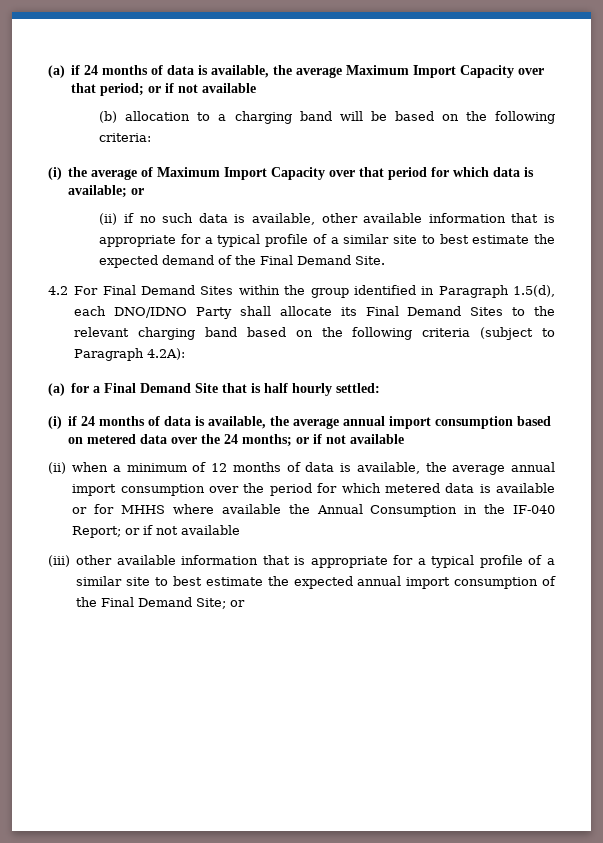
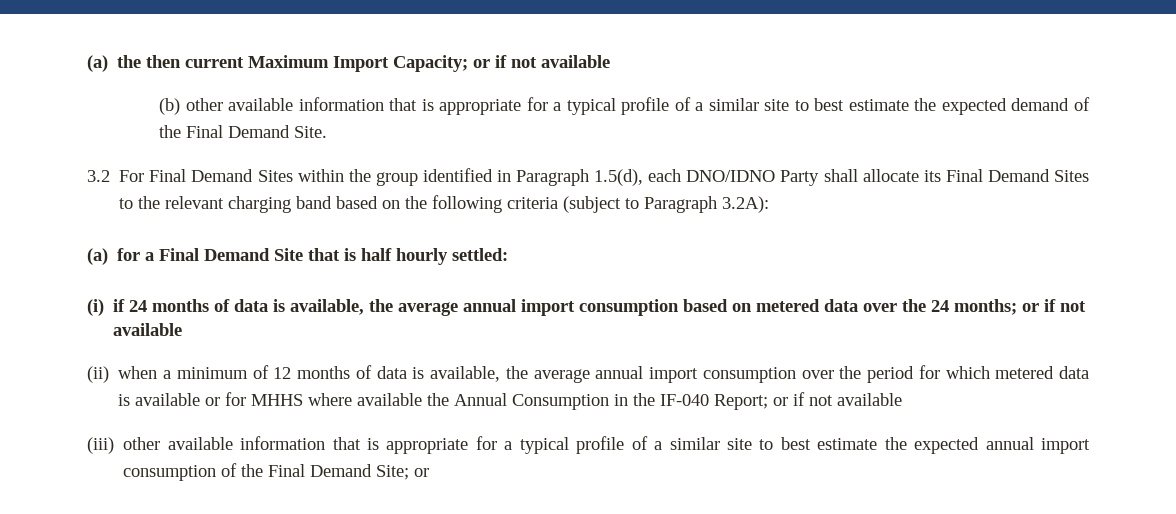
- (a) if 24 months of data is available, the average Maximum Import Capacity over that period; or if not available
+ (a) the then current Maximum Import Capacity; or if not available
- (b) allocation to a charging band will be based on the following criteria:
- (i) the average of Maximum Import Capacity over that period for which data is available; or
- (ii) if no such data is available, other available information that is appropriate for a typical profile of a similar site to best estimate the expected demand of the Final Demand Site.
+ (b) other available information that is appropriate for a typical profile of a similar site to best estimate the expected demand of the Final Demand Site.
- 4.2 For Final Demand Sites within the group identified in Paragraph 1.5(d), each DNO/IDNO Party shall allocate its Final Demand Sites to the relevant charging band based on the following criteria (subject to Paragraph 4.2A):
+ 3.2 For Final Demand Sites within the group identified in Paragraph 1.5(d), each DNO/IDNO Party shall allocate its Final Demand Sites to the relevant charging band based on the following criteria (subject to Paragraph 3.2A):

